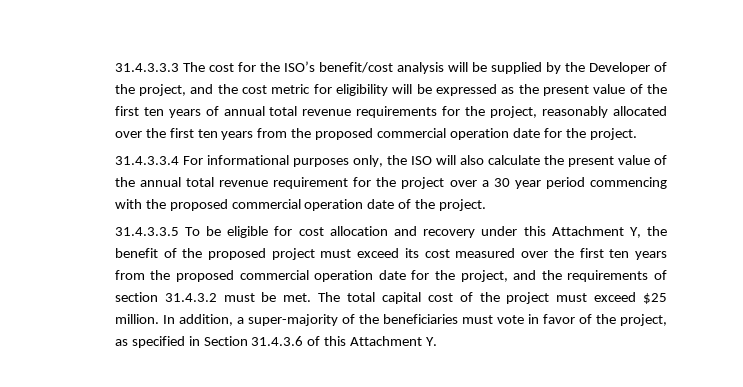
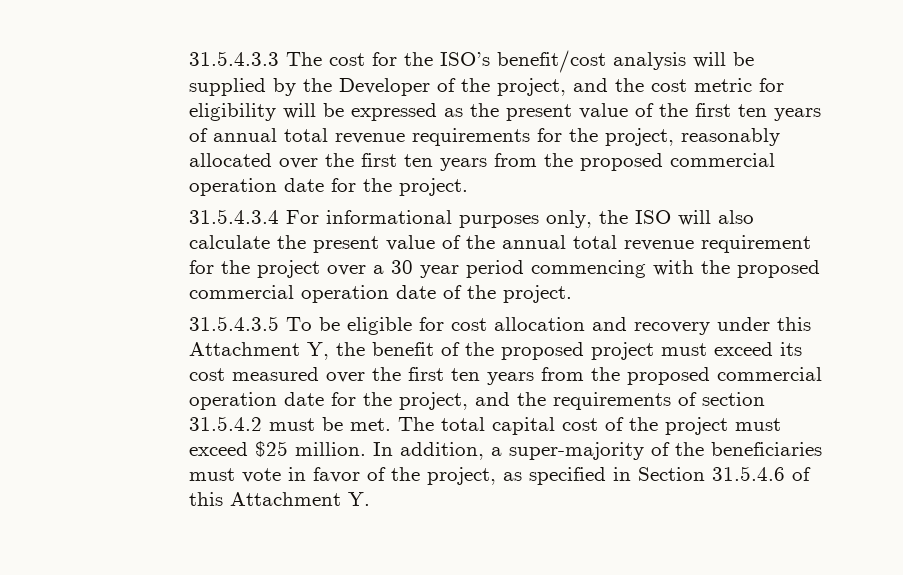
- 31.4.3.3.3 The cost for the ISO’s benefit/cost analysis will be supplied by the Developer of the project, and the cost metric for eligibility will be expressed as the present value of the first ten years of annual total revenue requirements for the project, reasonably allocated over the first ten years from the proposed commercial operation date for the project.
+ 31.5.4.3.3 The cost for the ISO’s benefit/cost analysis will be supplied by the Developer of the project, and the cost metric for eligibility will be expressed as the present value of the first ten years of annual total revenue requirements for the project, reasonably allocated over the first ten years from the proposed commercial operation date for the project.
- 31.4.3.3.4 For informational purposes only, the ISO will also calculate the present value of the annual total revenue requirement for the project over a 30 year period commencing with the proposed commercial operation date of the project.
+ 31.5.4.3.4 For informational purposes only, the ISO will also calculate the present value of the annual total revenue requirement for the project over a 30 year period commencing with the proposed commercial operation date of the project.
- 31.4.3.3.5 To be eligible for cost allocation and recovery under this Attachment Y, the benefit of the proposed project must exceed its cost measured over the first ten years from the proposed commercial operation date for the project, and the requirements of section 31.4.3.2 must be met.
+ 31.5.4.3.5 To be eligible for cost allocation and recovery under this Attachment Y, the benefit of the proposed project must exceed its cost measured over the first ten years from the proposed commercial operation date for the project, and the requirements of section 31.5.4.2 must be met.
- In addition, a super-majority of the beneficiaries must vote in favor of the project, as specified in Section 31.4.3.6 of this Attachment Y.
+ In addition, a super-majority of the beneficiaries must vote in favor of the project, as specified in Section 31.5.4.6 of this Attachment Y.

